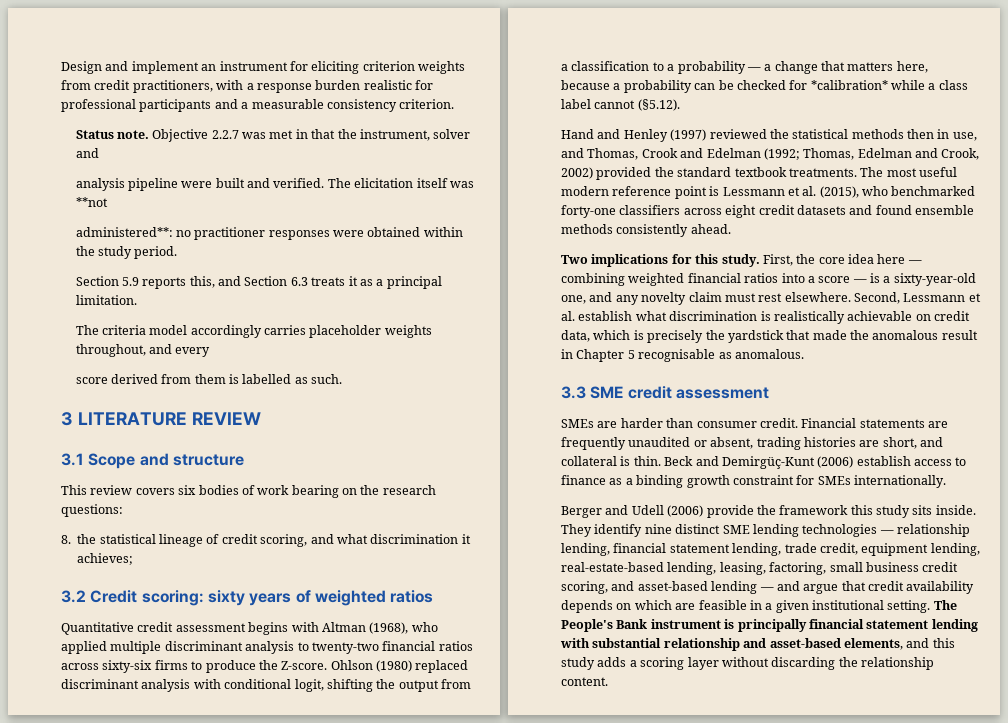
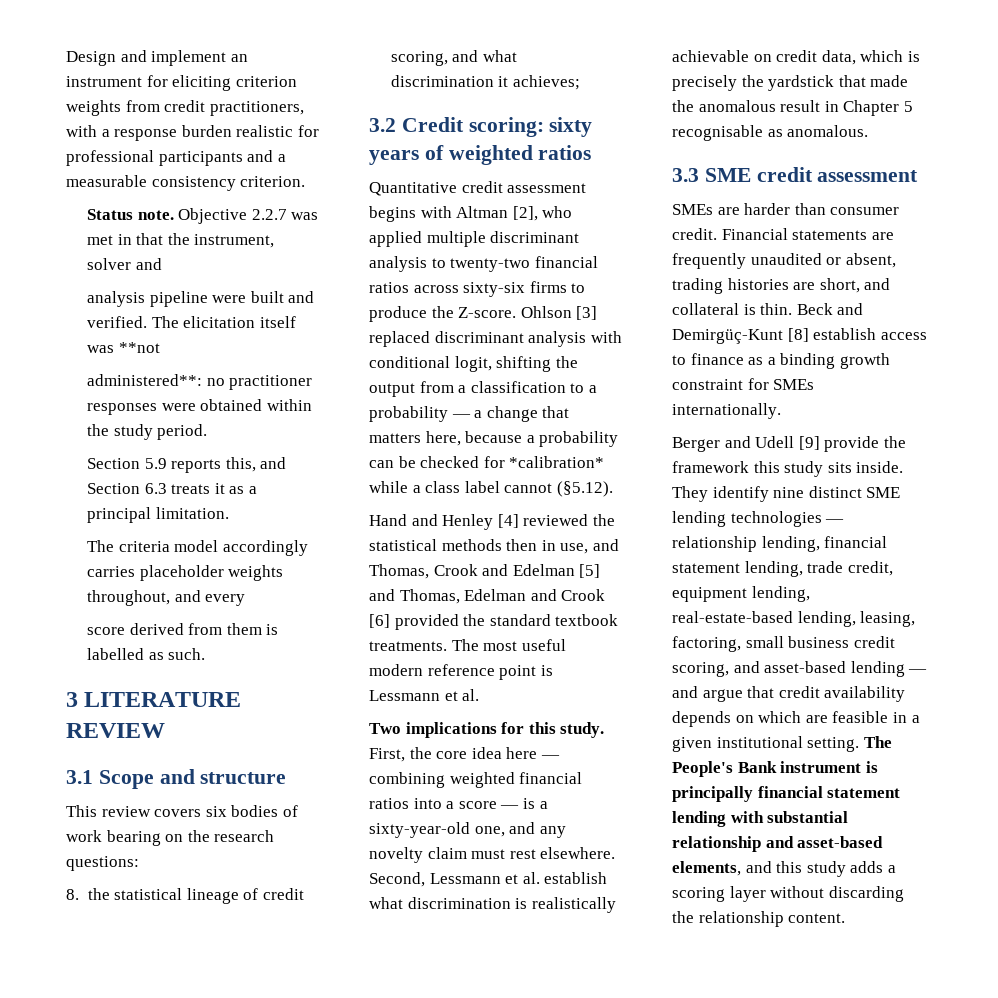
- Quantitative credit assessment begins with Altman (1968), who applied multiple discriminant analysis to twenty-two financial ratios across sixty-six firms to produce the Z-score.
+ Quantitative credit assessment begins with Altman [2], who applied multiple discriminant analysis to twenty-two financial ratios across sixty-six firms to produce the Z-score.
- Ohlson (1980) replaced discriminant analysis with conditional logit, shifting the output from a classification to a probability — a change that matters here, because a probability can be checked for *calibration* while a class label cannot (§5.12).
+ Ohlson [3] replaced discriminant analysis with conditional logit, shifting the output from a classification to a probability — a change that matters here, because a probability can be checked for *calibration* while a class label cannot (§5.12).
- Hand and Henley (1997) reviewed the statistical methods then in use, and Thomas, Crook and Edelman (1992; Thomas, Edelman and Crook, 2002) provided the standard textbook treatments.
+ Hand and Henley [4] reviewed the statistical methods then in use, and Thomas, Crook and Edelman [5] and Thomas, Edelman and Crook [6] provided the standard textbook treatments.
- The most useful modern reference point is Lessmann et al. (2015), who benchmarked forty-one classifiers across eight credit datasets and found ensemble methods consistently ahead.
+ The most useful modern reference point is Lessmann et al.
- Beck and Demirgüç-Kunt (2006) establish access to finance as a binding growth constraint for SMEs internationally.
+ Beck and Demirgüç-Kunt [8] establish access to finance as a binding growth constraint for SMEs internationally.
- Berger and Udell (2006) provide the framework this study sits inside.
+ Berger and Udell [9] provide the framework this study sits inside.

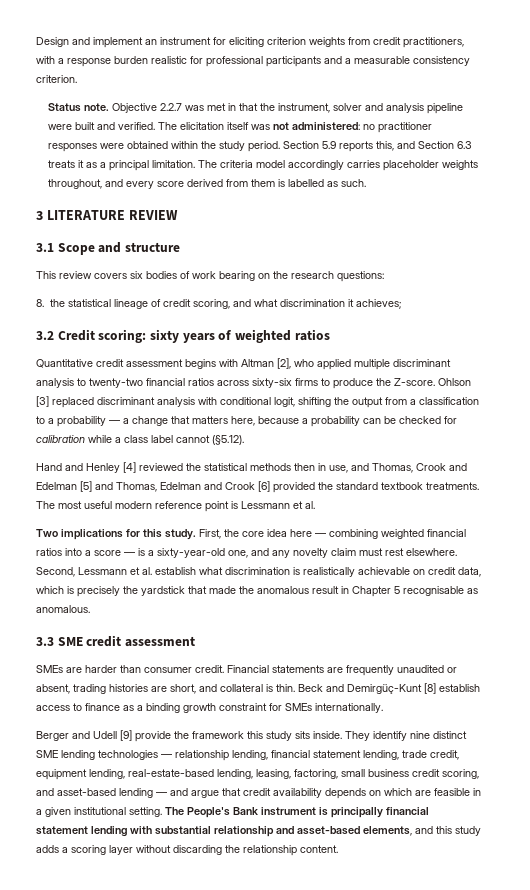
- Objective 2.2.7 was met in that the instrument, solver and
- analysis pipeline were built and verified.
+ Objective 2.2.7 was met in that the instrument, solver and analysis pipeline were built and verified.
- The elicitation itself was **not
- administered**: no practitioner responses were obtained within the study period.
- Section 5.9 reports this, and Section 6.3 treats it as a principal limitation.
- The criteria model accordingly carries placeholder weights throughout, and every
- score derived from them is labelled as such.
+ The elicitation itself was not administered: no practitioner responses were obtained within the study period. Section 5.9 reports this, and Section 6.3 treats it as a principal limitation. The criteria model accordingly carries placeholder weights throughout, and every score derived from them is labelled as such.
- Ohlson [3] replaced discriminant analysis with conditional logit, shifting the output from a classification to a probability — a change that matters here, because a probability can be checked for *calibration* while a class label cannot (§5.12).
+ Ohlson [3] replaced discriminant analysis with conditional logit, shifting the output from a classification to a probability — a change that matters here, because a probability can be checked for calibration while a class label cannot (§5.12).

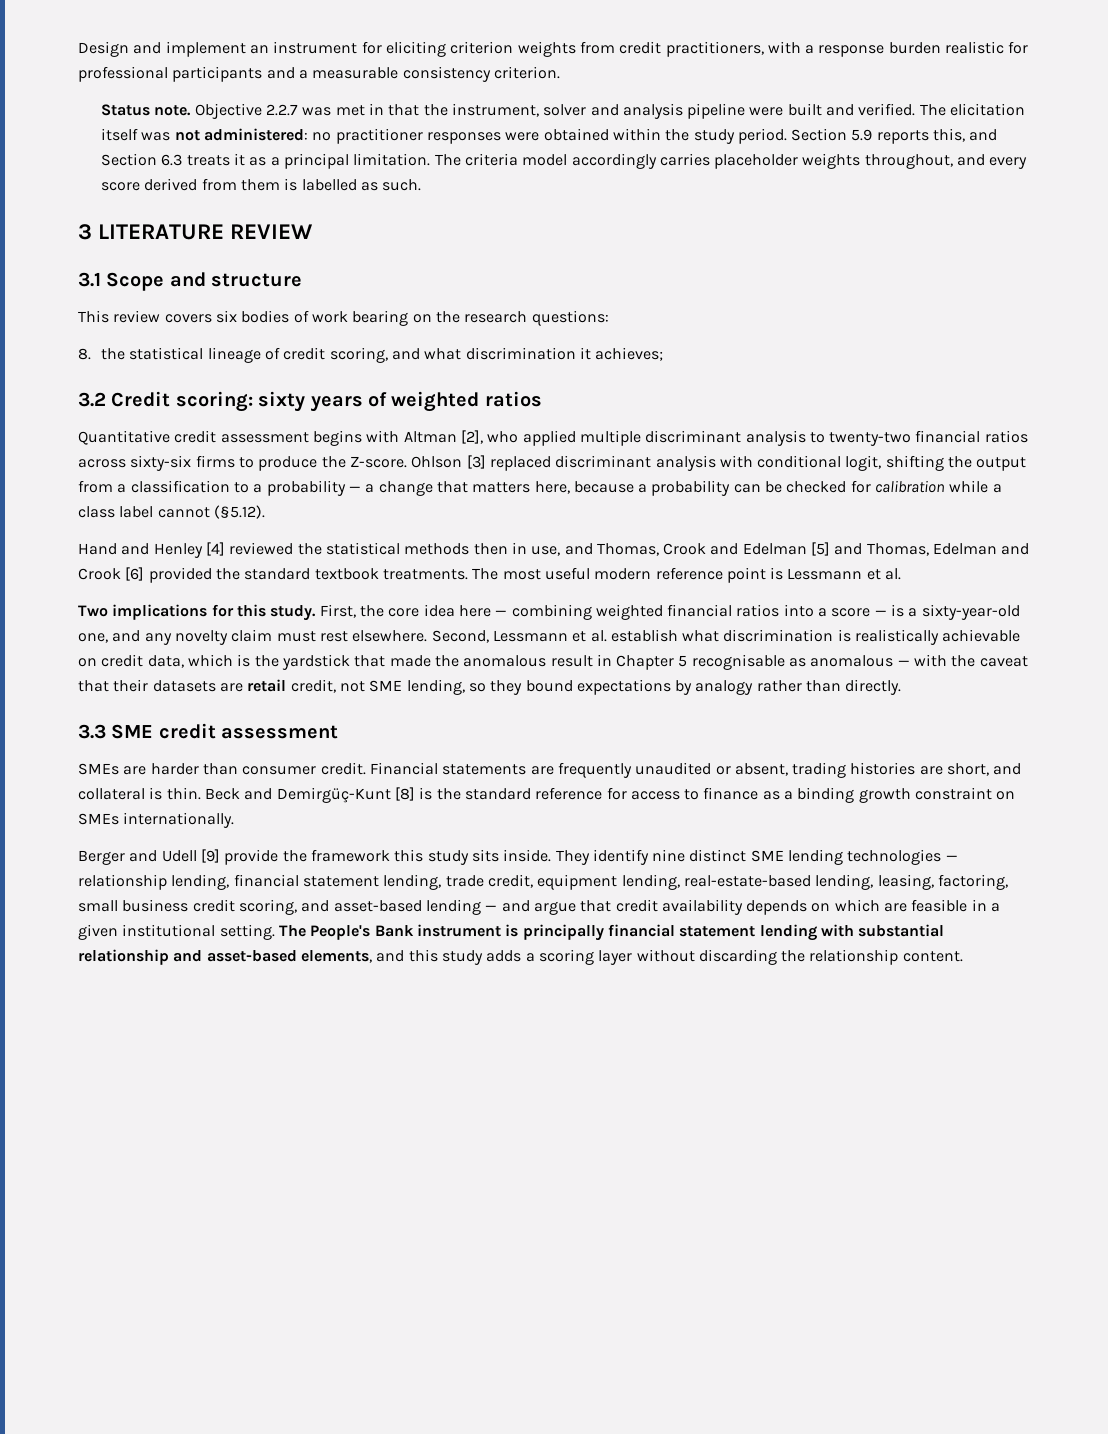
- Second, Lessmann et al. establish what discrimination is realistically achievable on credit data, which is precisely the yardstick that made the anomalous result in Chapter 5 recognisable as anomalous.
+ Second, Lessmann et al. establish what discrimination is realistically achievable on credit data, which is the yardstick that made the anomalous result in Chapter 5 recognisable as anomalous — with the caveat that their datasets are retail credit, not SME lending, so they bound expectations by analogy rather than directly.
- Beck and Demirgüç-Kunt [8] establish access to finance as a binding growth constraint for SMEs internationally.
+ Beck and Demirgüç-Kunt [8] is the standard reference for access to finance as a binding growth constraint on SMEs internationally.

